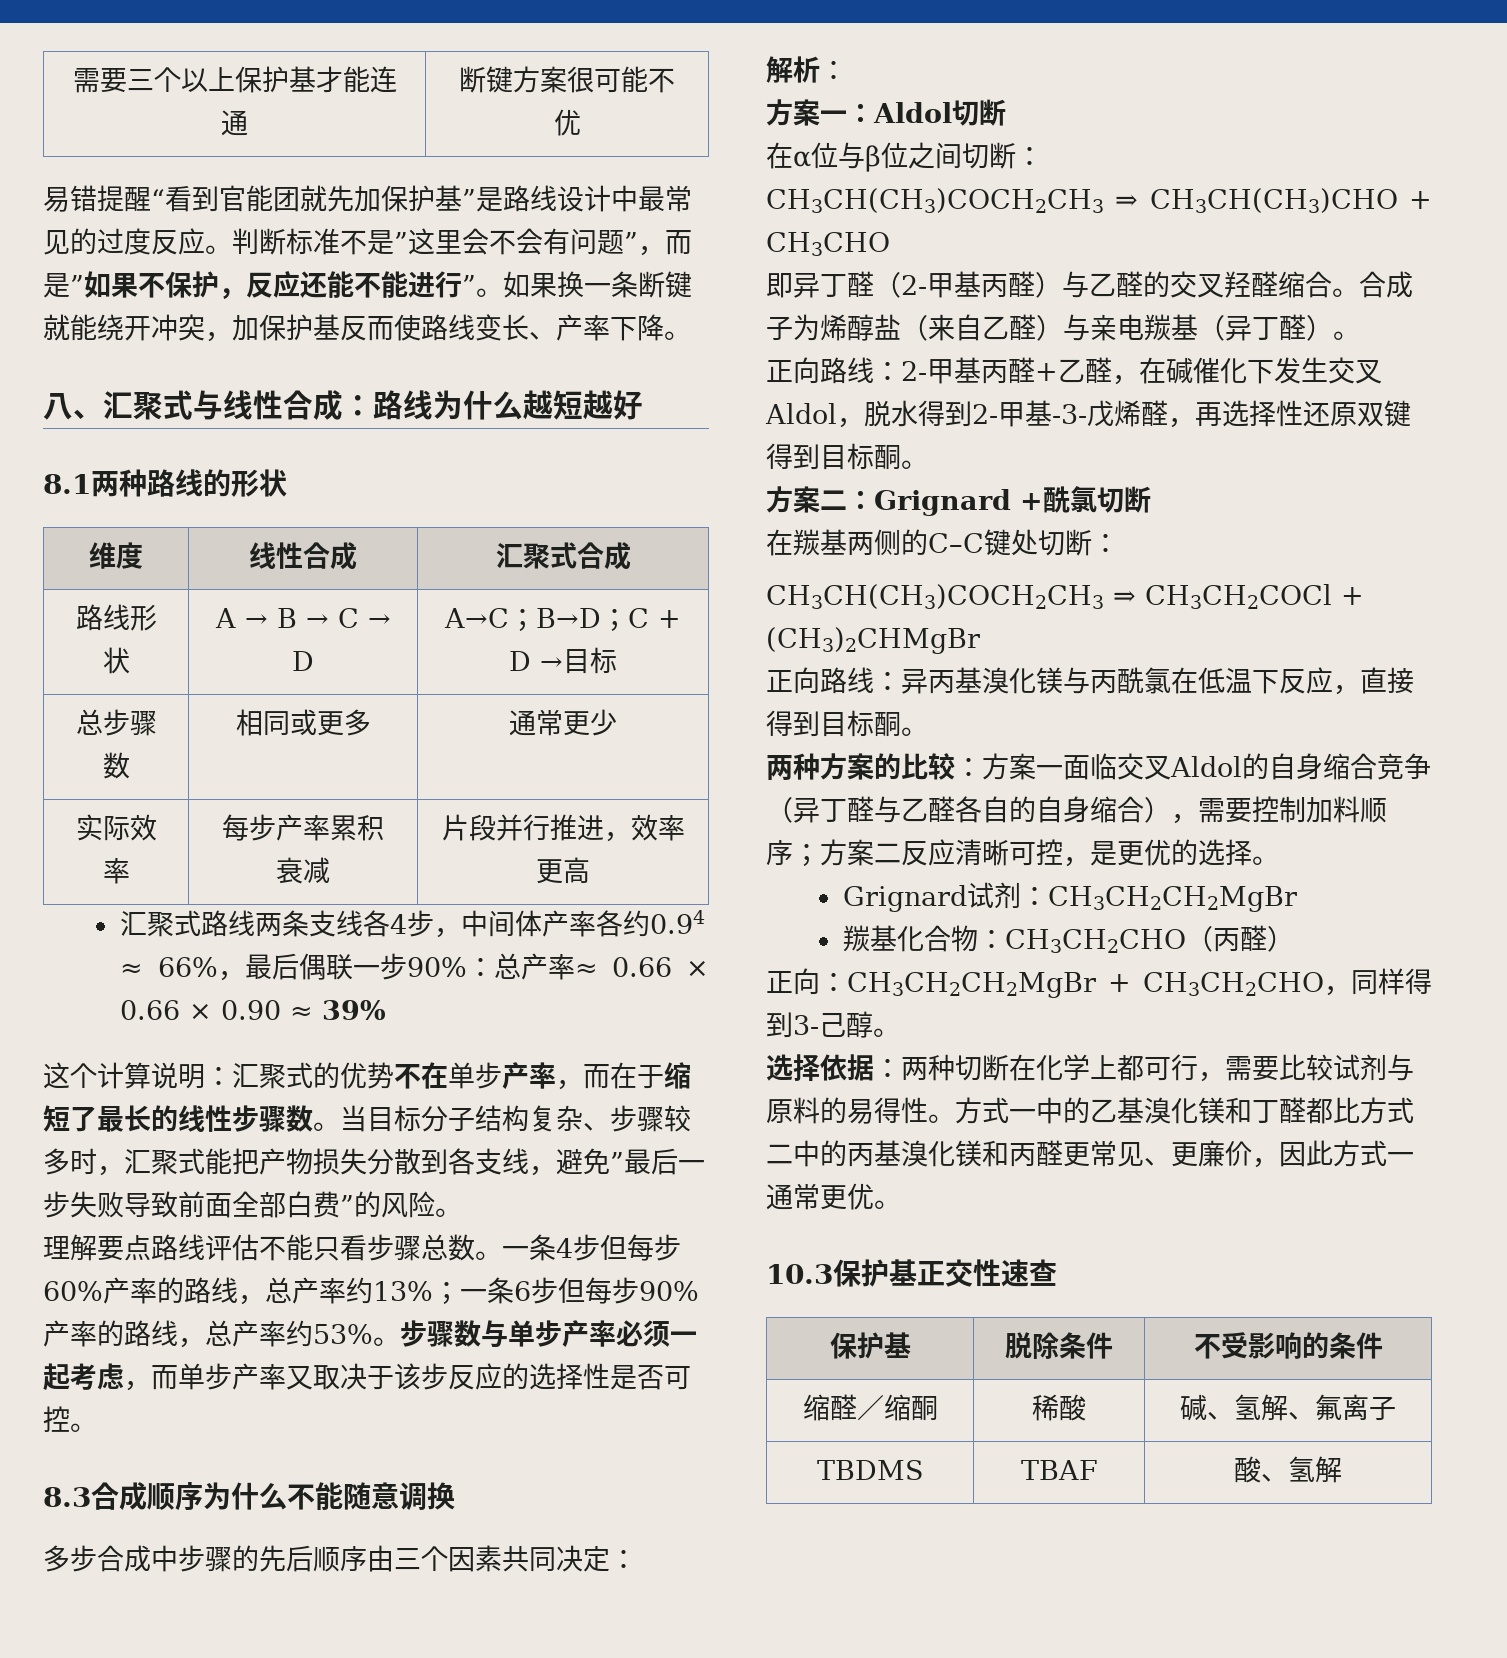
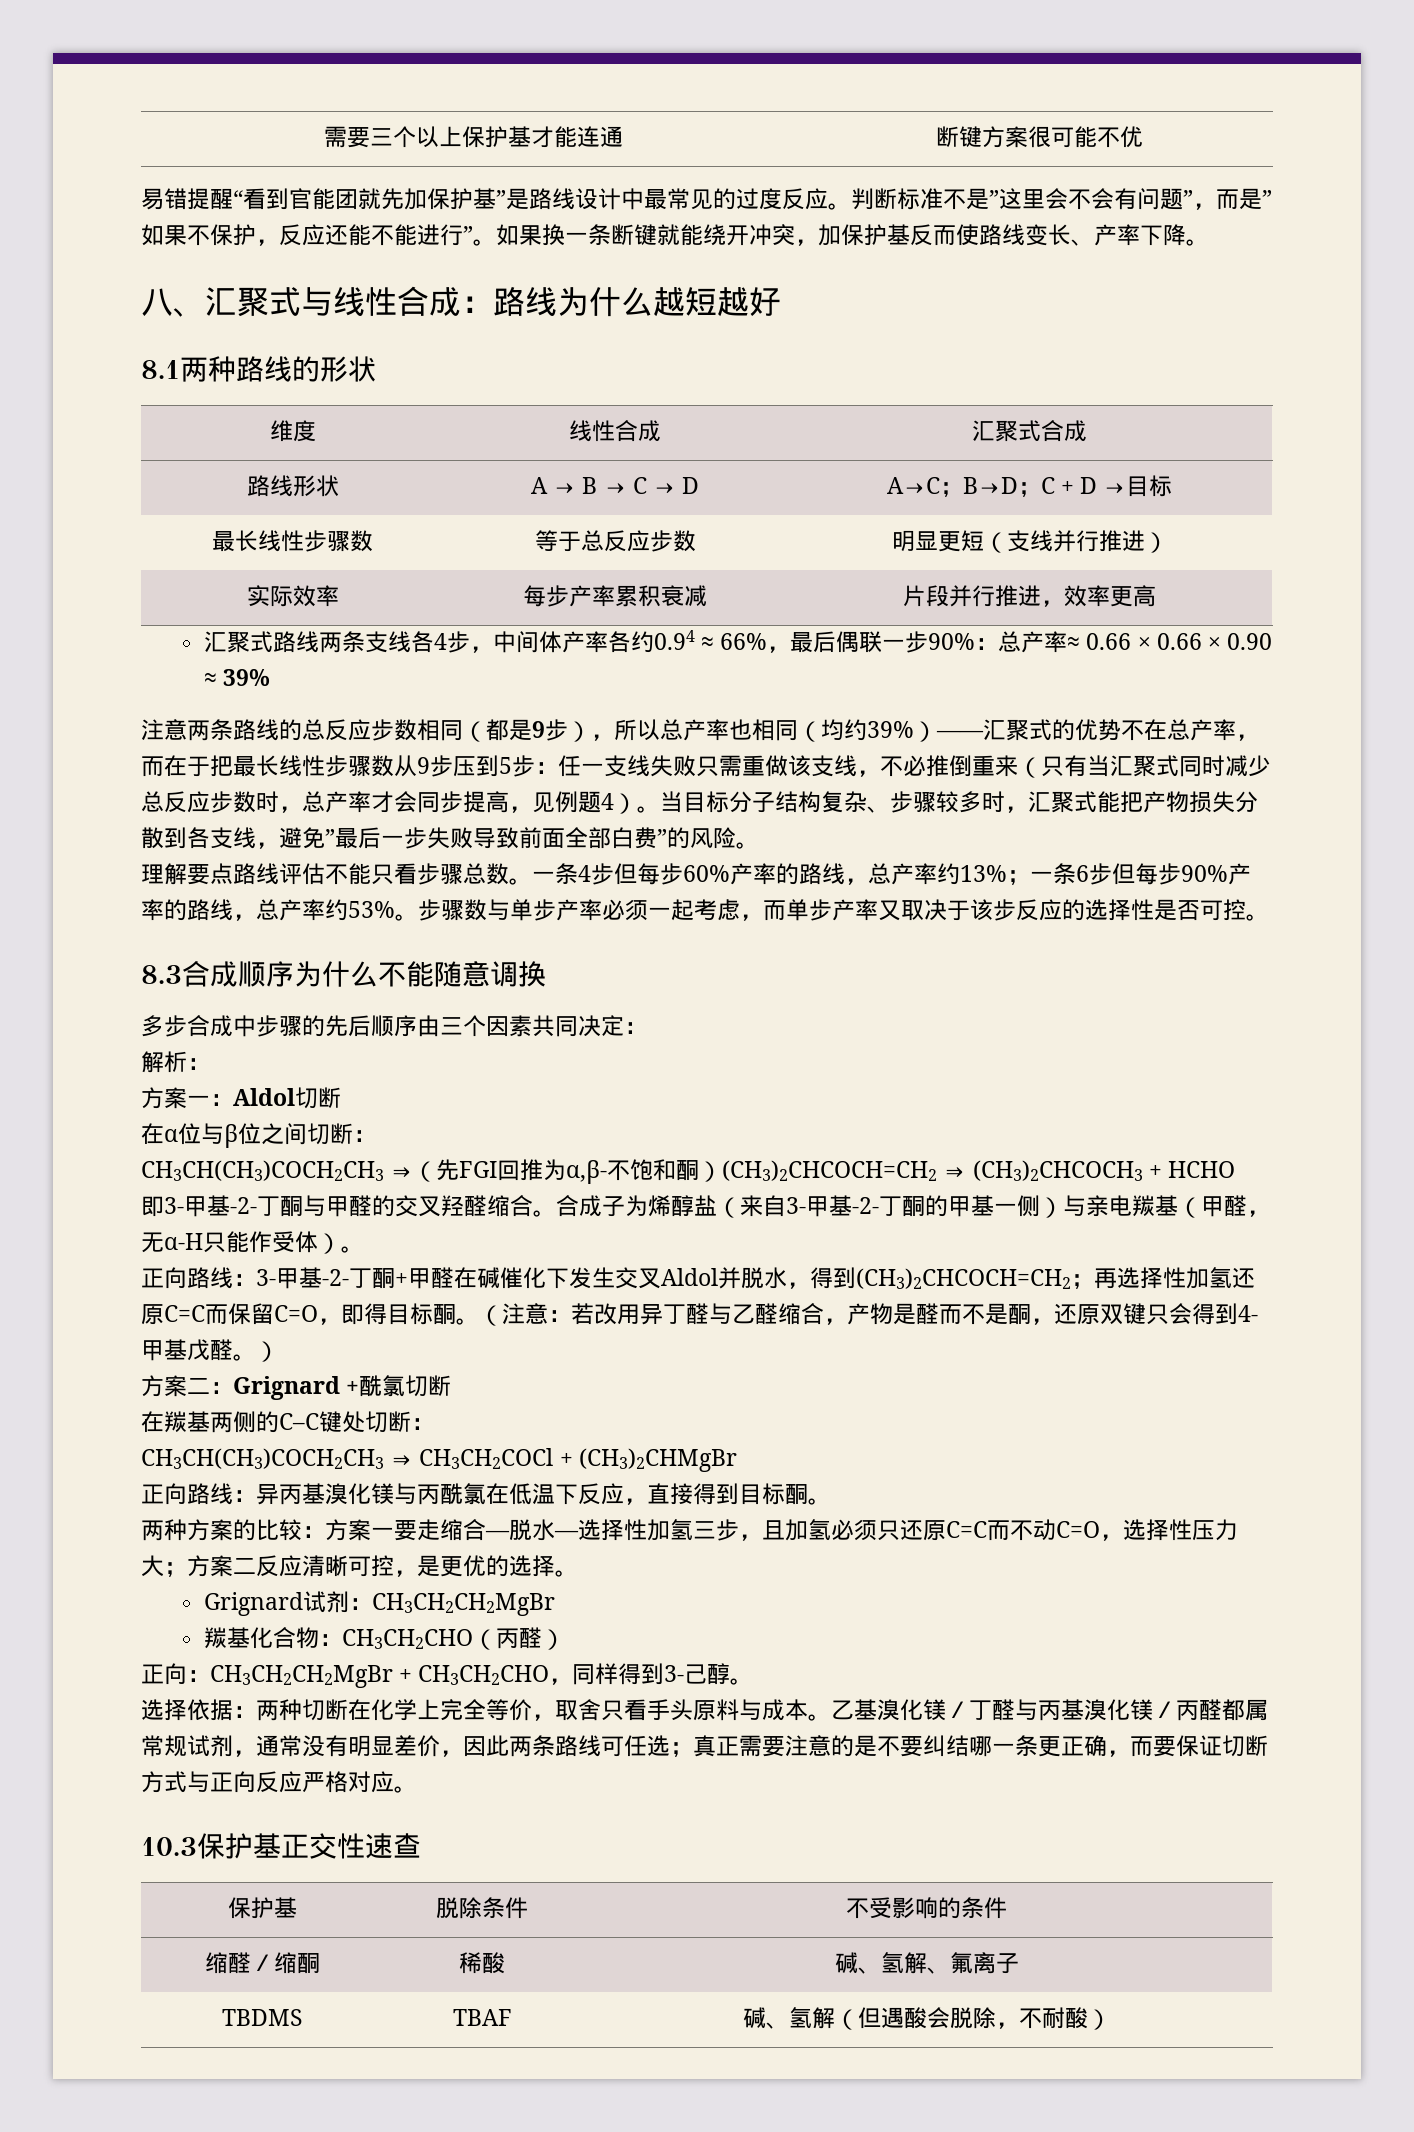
- 总步骤数 | 相同或更多 | 通常更少
+ 最长线性步骤数 | 等于总反应步数 | 明显更短（支线并行推进）
- 这个计算说明：汇聚式的优势不在单步产率，而在于缩短了最长的线性步骤数。
+ 注意两条路线的总反应步数相同（都是9步），所以总产率也相同（均约39%）——汇聚式的优势不在总产率，而在于把最长线性步骤数从9步压到5步：任一支线失败只需重做该支线，不必推倒重来（只有当汇聚式同时减少总反应步数时，总产率才会同步提高，见例题4）。
- CH3CH(CH3)COCH2CH3 ⇒ CH3CH(CH3)CHO + CH3CHO
- 即异丁醛（2-甲基丙醛）与乙醛的交叉羟醛缩合。
+ CH3CH(CH3)COCH2CH3 ⇒（先FGI回推为α,β-不饱和酮）(CH3)2CHCOCH=CH2 ⇒ (CH3)2CHCOCH3 + HCHO
+ 即3-甲基-2-丁酮与甲醛的交叉羟醛缩合。
- 合成子为烯醇盐（来自乙醛）与亲电羰基（异丁醛）。
- 正向路线：2-甲基丙醛+乙醛，在碱催化下发生交叉Aldol，脱水得到2-甲基-3-戊烯醛，再选择性还原双键得到目标酮。
+ 合成子为烯醇盐（来自3-甲基-2-丁酮的甲基一侧）与亲电羰基（甲醛，无α-H只能作受体）。
+ 正向路线：3-甲基-2-丁酮+甲醛在碱催化下发生交叉Aldol并脱水，得到(CH3)2CHCOCH=CH2；再选择性加氢还原C=C而保留C=O，即得目标酮。（注意：若改用异丁醛与乙醛缩合，产物是醛而不是酮，还原双键只会得到4-甲基戊醛。）
- 两种方案的比较：方案一面临交叉Aldol的自身缩合竞争（异丁醛与乙醛各自的自身缩合），需要控制加料顺序；方案二反应清晰可控，是更优的选择。
+ 两种方案的比较：方案一要走缩合—脱水—选择性加氢三步，且加氢必须只还原C=C而不动C=O，选择性压力大；方案二反应清晰可控，是更优的选择。
- 选择依据：两种切断在化学上都可行，需要比较试剂与原料的易得性。方式一中的乙基溴化镁和丁醛都比方式二中的丙基溴化镁和丙醛更常见、更廉价，因此方式一通常更优。
+ 选择依据：两种切断在化学上完全等价，取舍只看手头原料与成本。乙基溴化镁／丁醛与丙基溴化镁／丙醛都属常规试剂，通常没有明显差价，因此两条路线可任选；真正需要注意的是不要纠结哪一条更正确，而要保证切断方式与正向反应严格对应。
- TBDMS | TBAF | 酸、氢解
+ TBDMS | TBAF | 碱、氢解（但遇酸会脱除，不耐酸）

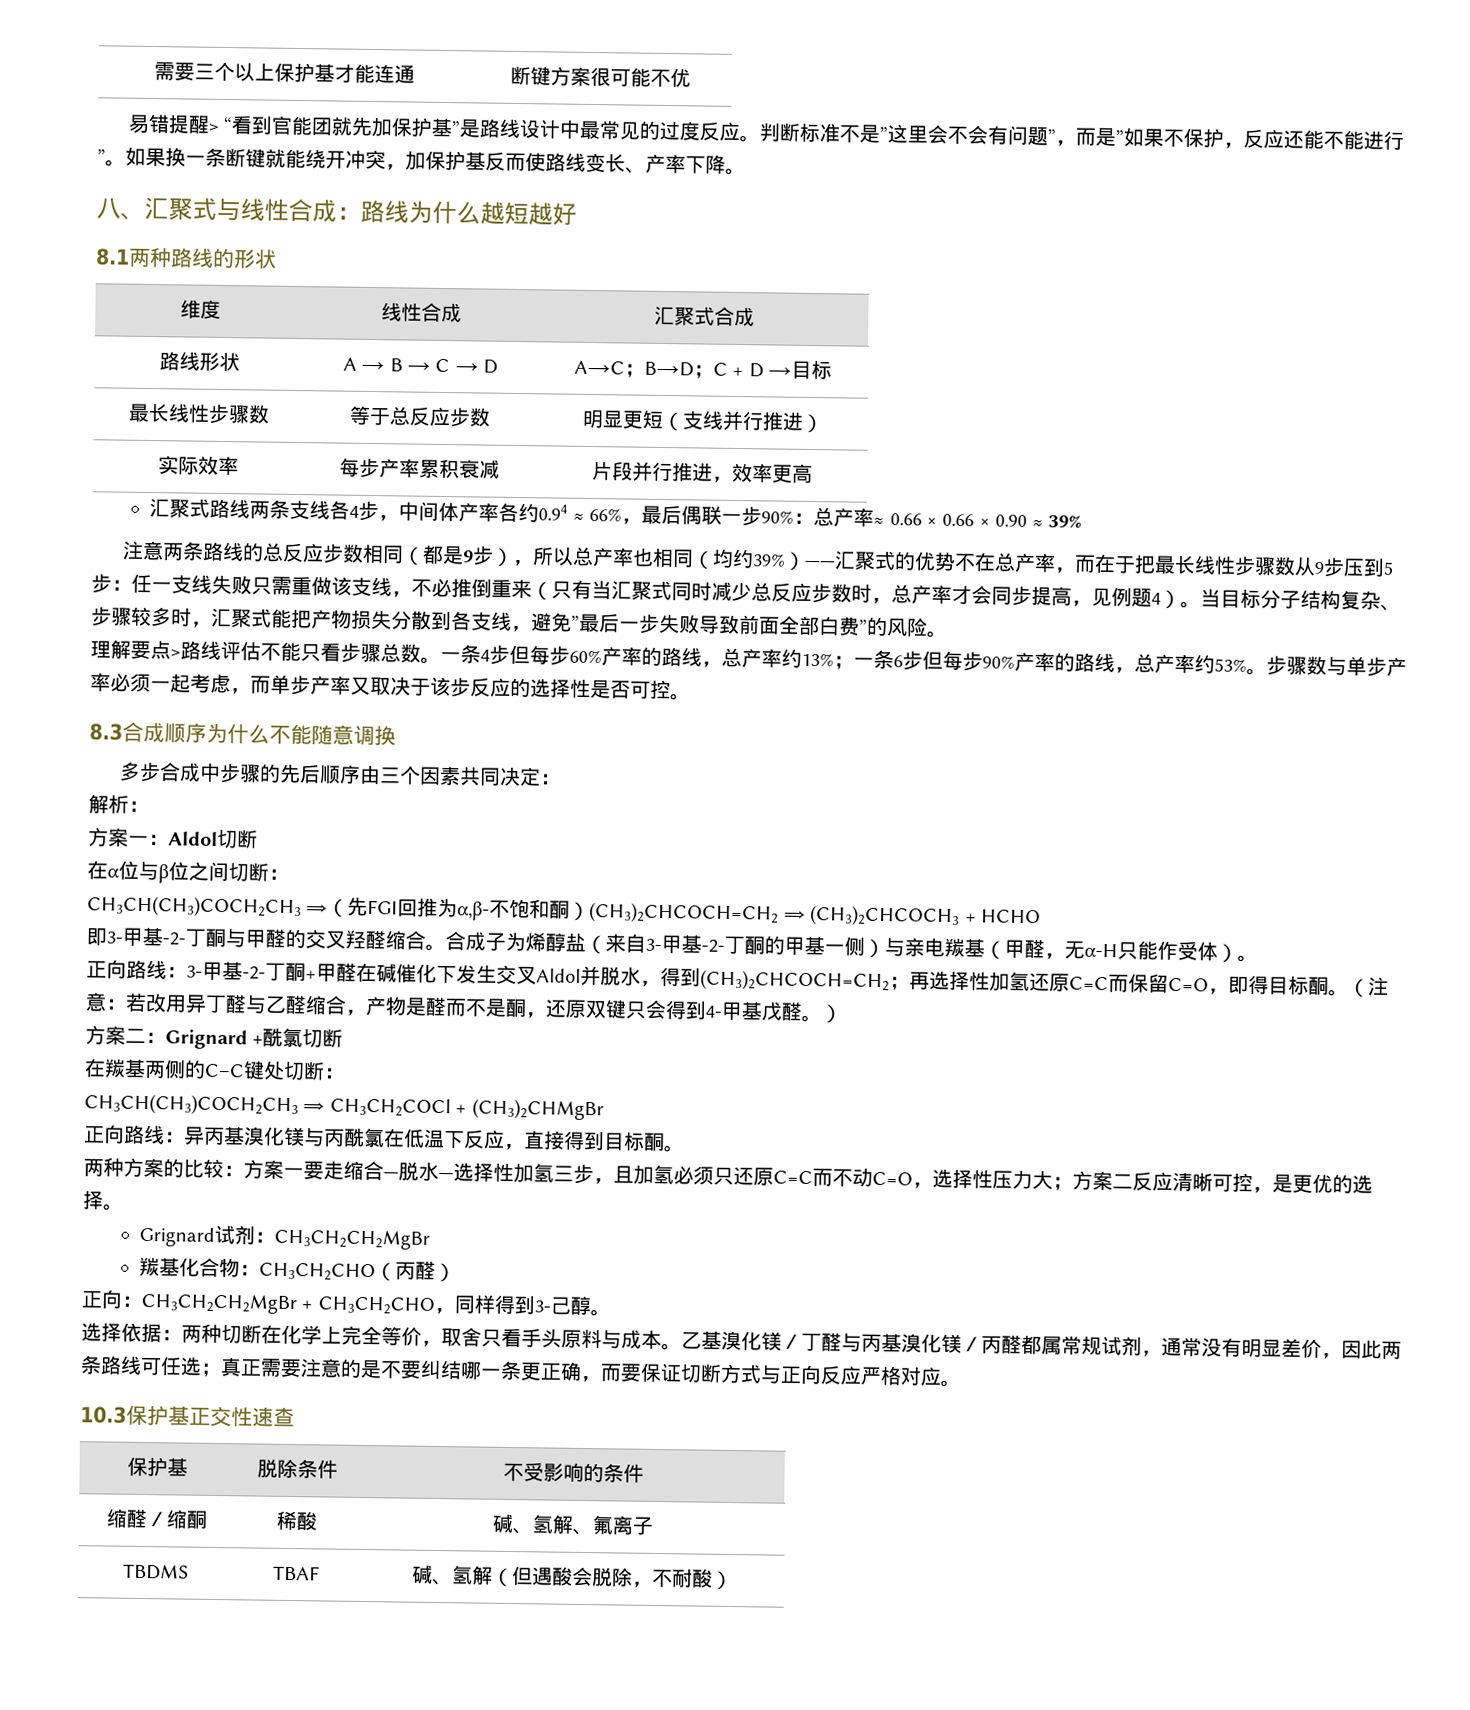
- 易错提醒“看到官能团就先加保护基”是路线设计中最常见的过度反应。
+ 易错提醒> “看到官能团就先加保护基”是路线设计中最常见的过度反应。
- 理解要点路线评估不能只看步骤总数。
+ 理解要点>路线评估不能只看步骤总数。

